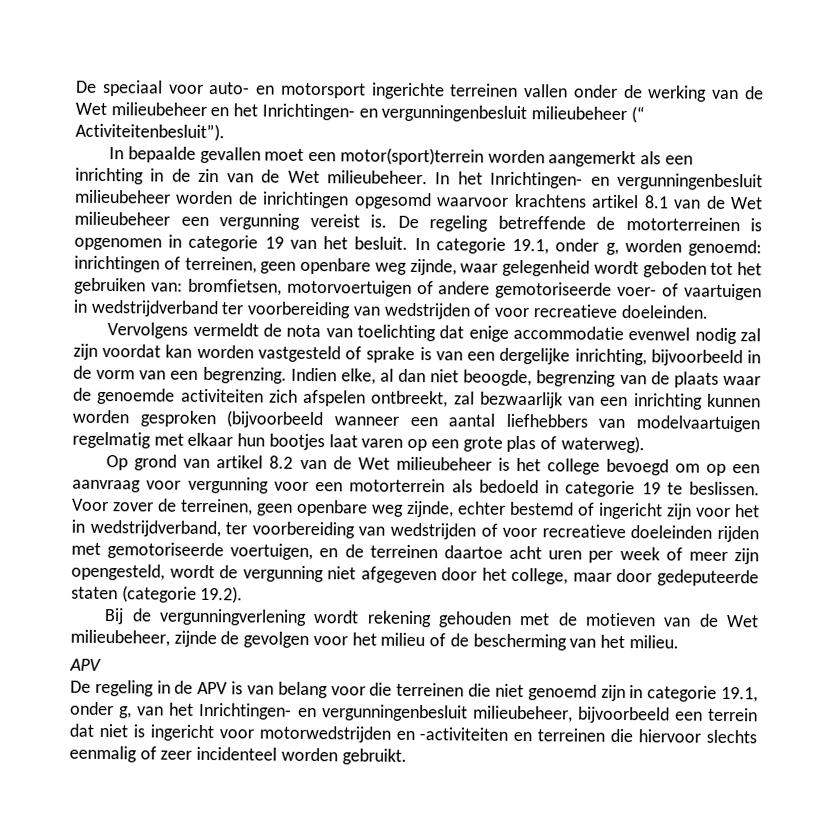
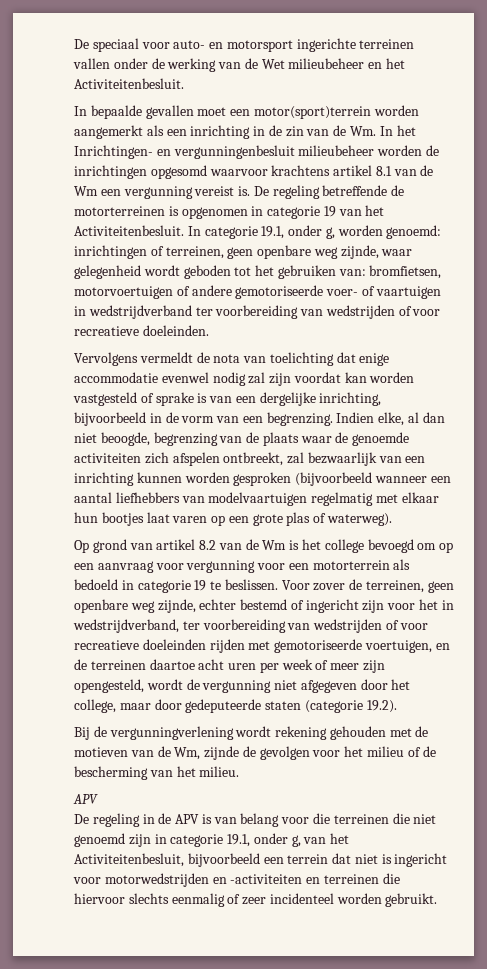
- De speciaal voor auto- en motorsport ingerichte terreinen vallen onder de werking van de Wet milieubeheer en het Inrichtingen- en vergunningenbesluit milieubeheer (“ Activiteitenbesluit”).
+ De speciaal voor auto- en motorsport ingerichte terreinen vallen onder de werking van de Wet milieubeheer en het Activiteitenbesluit.
- In bepaalde gevallen moet een motor(sport)terrein worden aangemerkt als een inrichting in de zin van de Wet milieubeheer. In het Inrichtingen- en vergunningenbesluit milieubeheer worden de inrichtingen opgesomd waarvoor krachtens artikel 8.1 van de Wet milieubeheer een vergunning vereist is.
+ In bepaalde gevallen moet een motor(sport)terrein worden aangemerkt als een inrichting in de zin van de Wm. In het Inrichtingen- en vergunningenbesluit milieubeheer worden de inrichtingen opgesomd waarvoor krachtens artikel 8.1 van de Wm een vergunning vereist is.
- De regeling betreffende de motorterreinen is opgenomen in categorie 19 van het besluit.
+ De regeling betreffende de motorterreinen is opgenomen in categorie 19 van het Activiteitenbesluit.
- Op grond van artikel 8.2 van de Wet milieubeheer is het college bevoegd om op een aanvraag voor vergunning voor een motorterrein als bedoeld in categorie 19 te beslissen.
+ Op grond van artikel 8.2 van de Wm is het college bevoegd om op een aanvraag voor vergunning voor een motorterrein als bedoeld in categorie 19 te beslissen.
- Bij de vergunningverlening wordt rekening gehouden met de motieven van de Wet milieubeheer, zijnde de gevolgen voor het milieu of de bescherming van het milieu.
+ Bij de vergunningverlening wordt rekening gehouden met de motieven van de Wm, zijnde de gevolgen voor het milieu of de bescherming van het milieu.
- De regeling in de APV is van belang voor die terreinen die niet genoemd zijn in categorie 19.1, onder g, van het Inrichtingen- en vergunningenbesluit milieubeheer, bijvoorbeeld een terrein dat niet is ingericht voor motorwedstrijden en -activiteiten en terreinen die hiervoor slechts eenmalig of zeer incidenteel worden gebruikt.
+ De regeling in de APV is van belang voor die terreinen die niet genoemd zijn in categorie 19.1, onder g, van het Activiteitenbesluit, bijvoorbeeld een terrein dat niet is ingericht voor motorwedstrijden en -activiteiten en terreinen die hiervoor slechts eenmalig of zeer incidenteel worden gebruikt.

